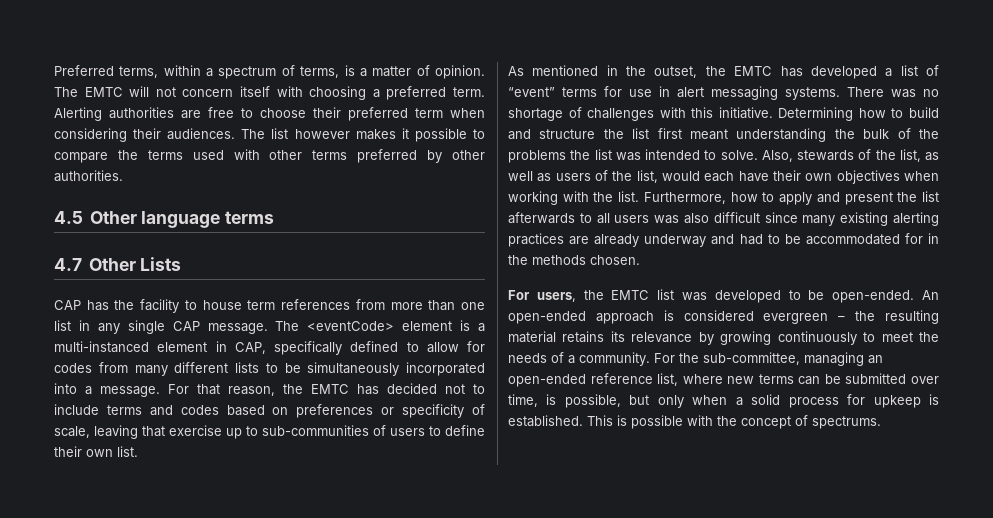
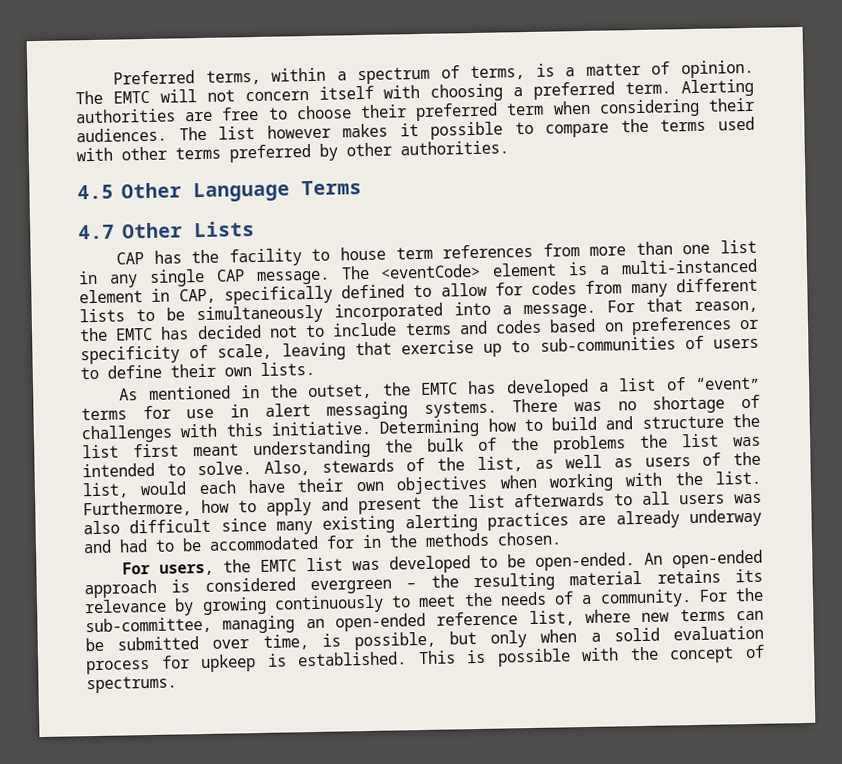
- 4.5 Other language terms
+ 4.5 Other Language Terms
- For that reason, the EMTC has decided not to include terms and codes based on preferences or specificity of scale, leaving that exercise up to sub-communities of users to define their own list.
+ For that reason, the EMTC has decided not to include terms and codes based on preferences or specificity of scale, leaving that exercise up to sub-communities of users to define their own lists.
- For the sub-committee, managing an open-ended reference list, where new terms can be submitted over time, is possible, but only when a solid process for upkeep is established.
+ For the sub-committee, managing an open-ended reference list, where new terms can be submitted over time, is possible, but only when a solid evaluation process for upkeep is established.

